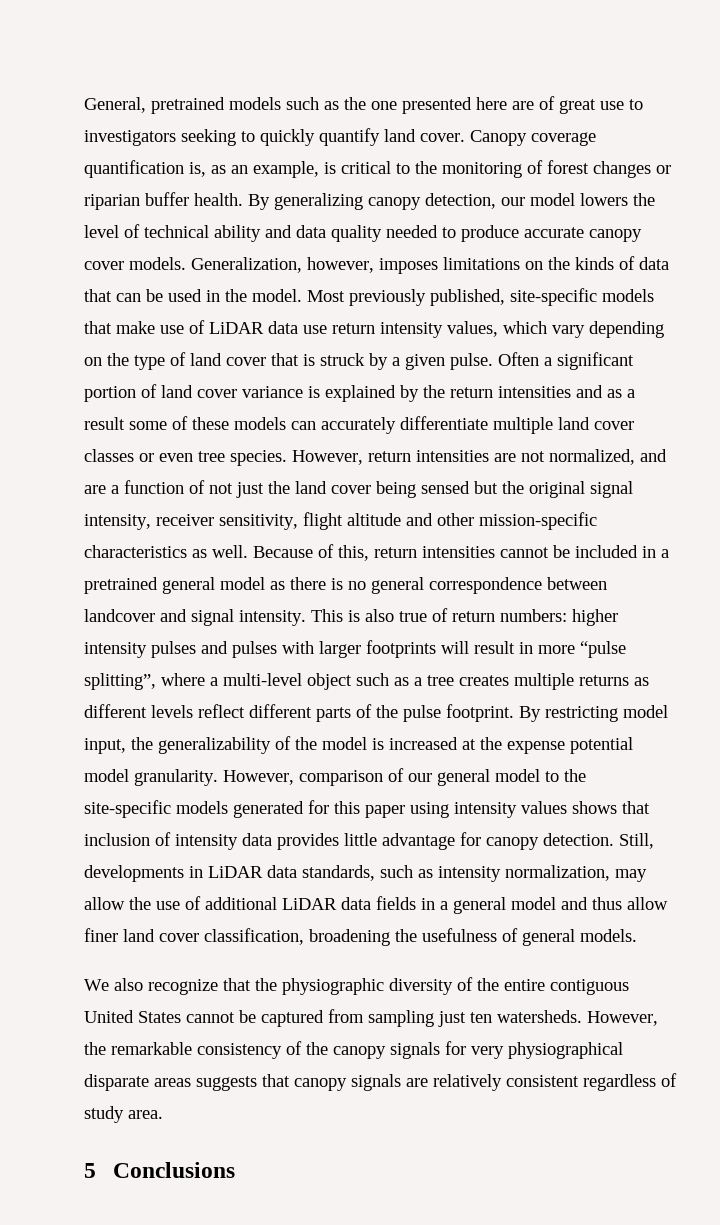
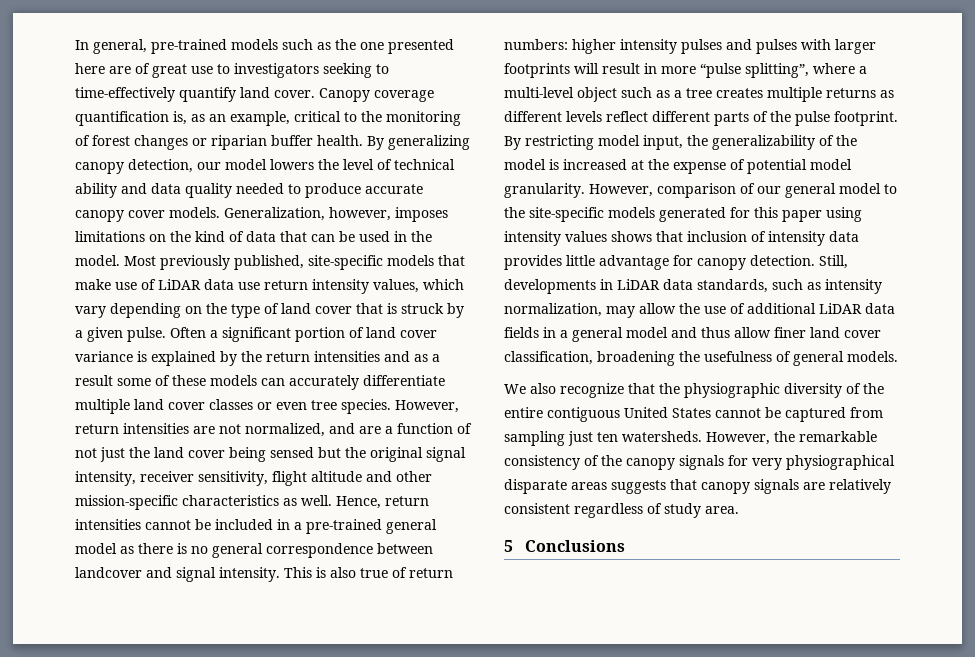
- General, pretrained models such as the one presented here are of great use to investigators seeking to quickly quantify land cover.
+ In general, pre-trained models such as the one presented here are of great use to investigators seeking to time-effectively quantify land cover.
- Canopy coverage quantification is, as an example, is critical to the monitoring of forest changes or riparian buffer health.
+ Canopy coverage quantification is, as an example, critical to the monitoring of forest changes or riparian buffer health.
- Generalization, however, imposes limitations on the kinds of data that can be used in the model.
+ Generalization, however, imposes limitations on the kind of data that can be used in the model.
- Because of this, return intensities cannot be included in a pretrained general model as there is no general correspondence between landcover and signal intensity.
+ Hence, return intensities cannot be included in a pre-trained general model as there is no general correspondence between landcover and signal intensity.
- By restricting model input, the generalizability of the model is increased at the expense potential model granularity.
+ By restricting model input, the generalizability of the model is increased at the expense of potential model granularity.

